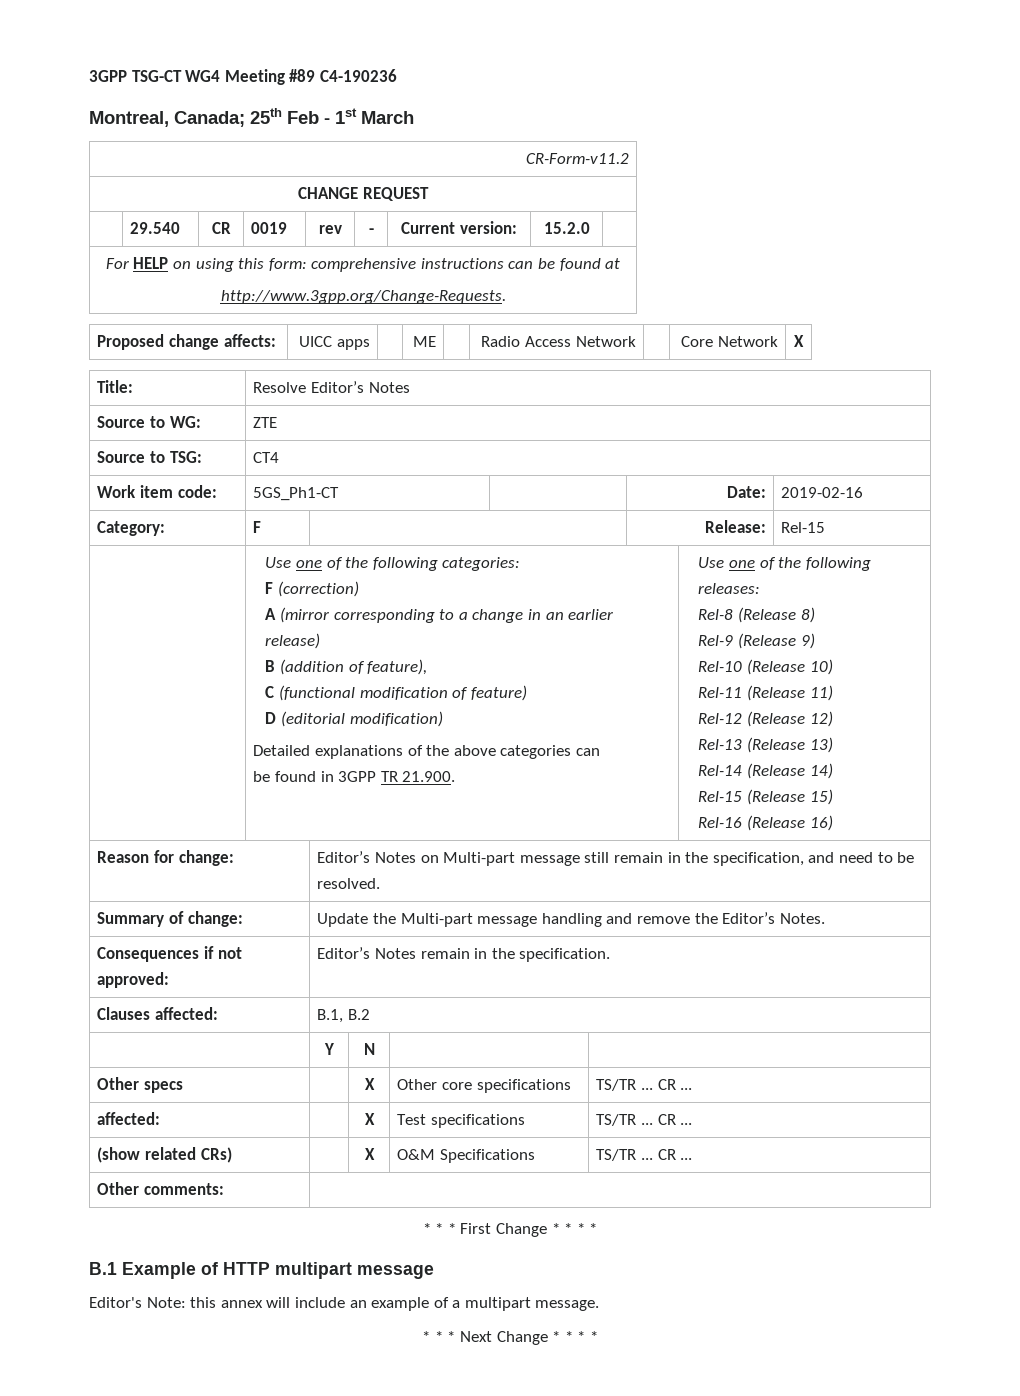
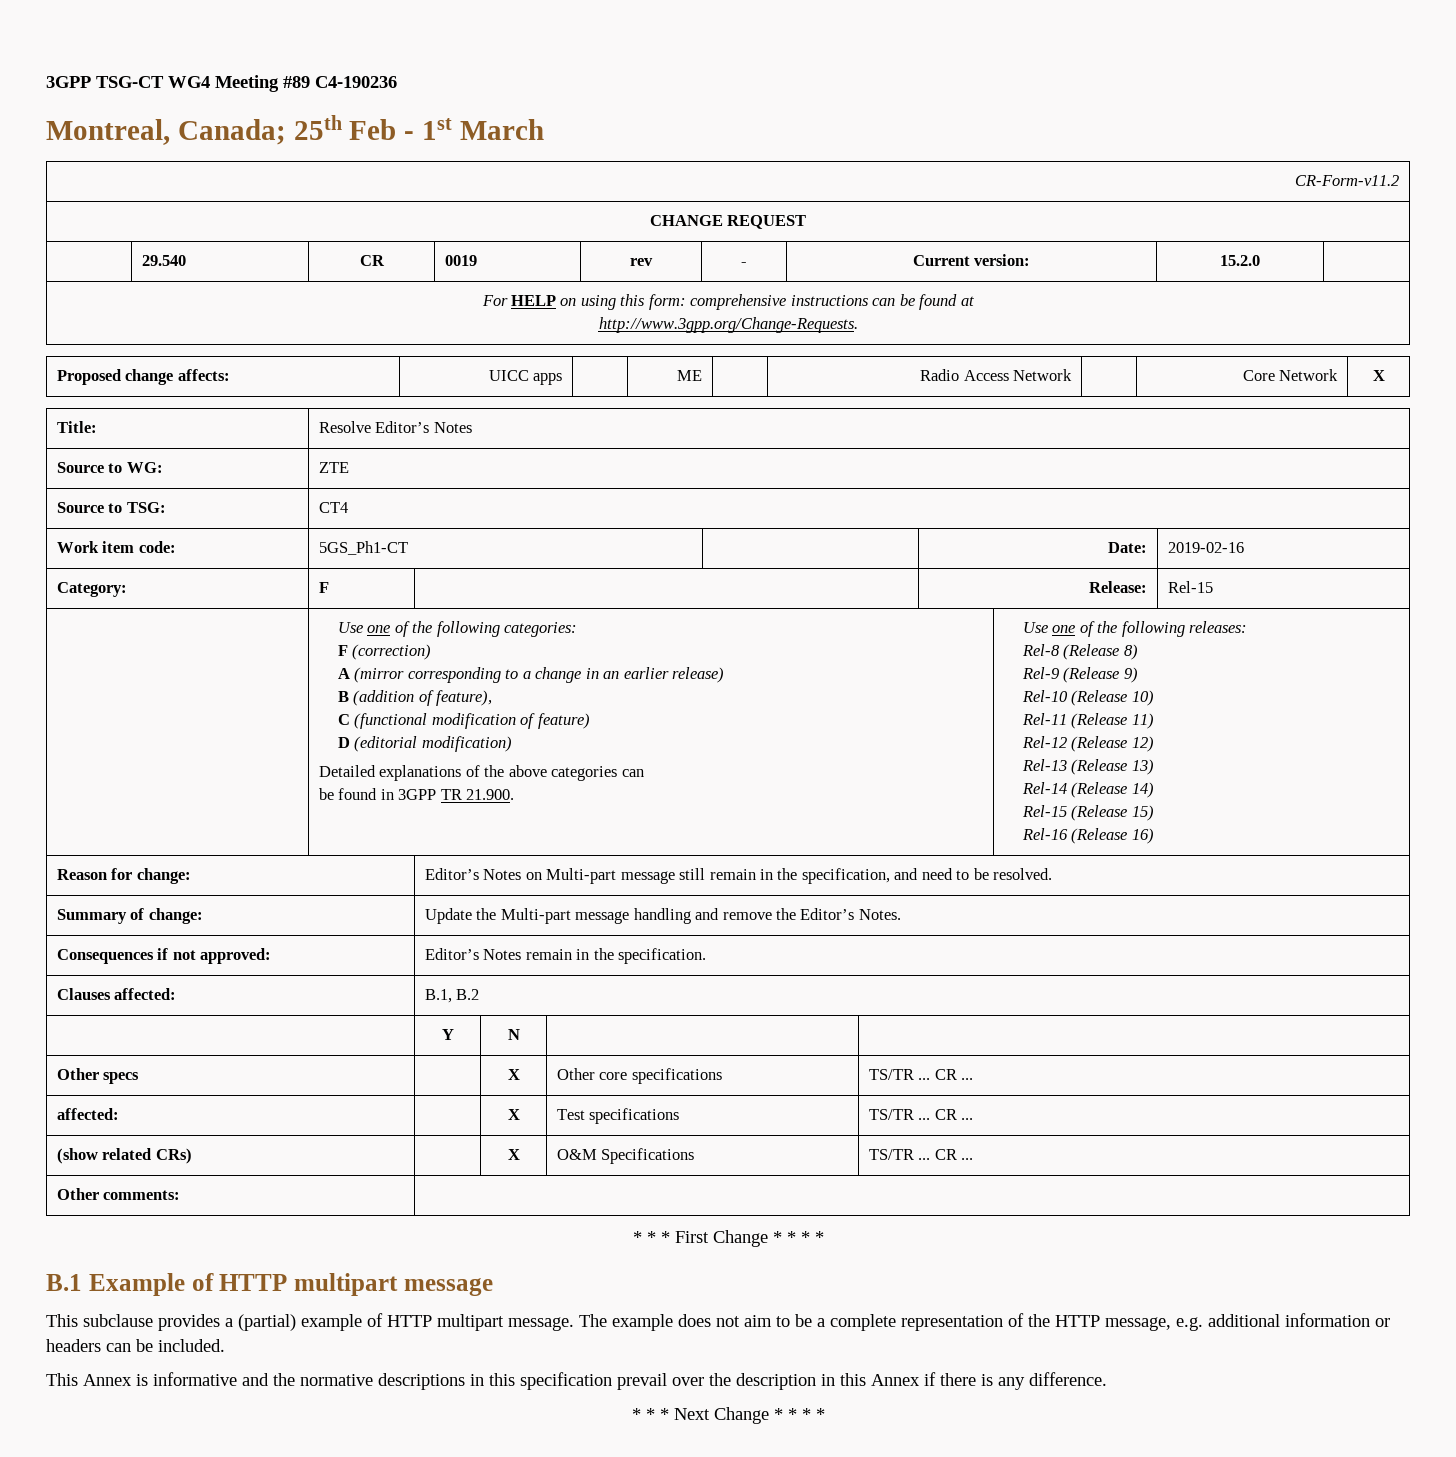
- Editor's Note: this annex will include an example of a multipart message.
+ This subclause provides a (partial) example of HTTP multipart message. The example does not aim to be a complete representation of the HTTP message, e.g. additional information or headers can be included.
+ This Annex is informative and the normative descriptions in this specification prevail over the description in this Annex if there is any difference.

